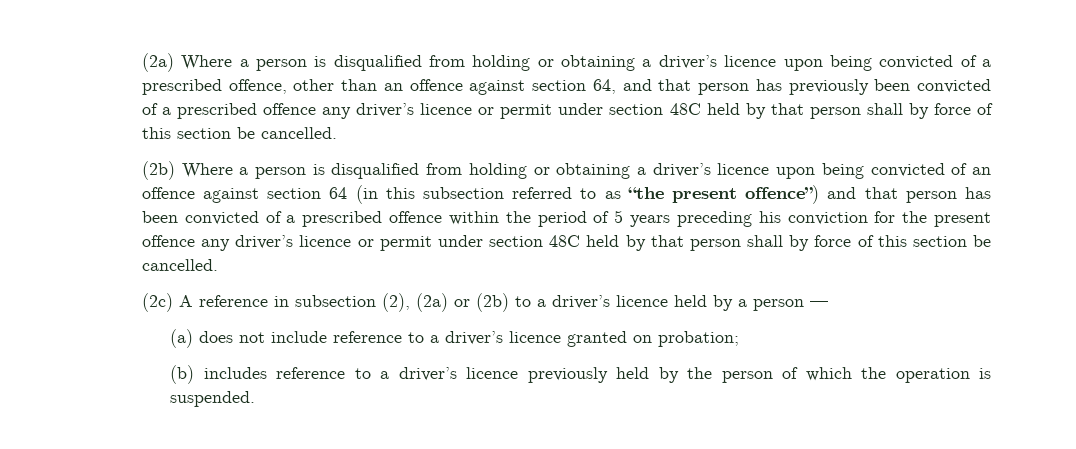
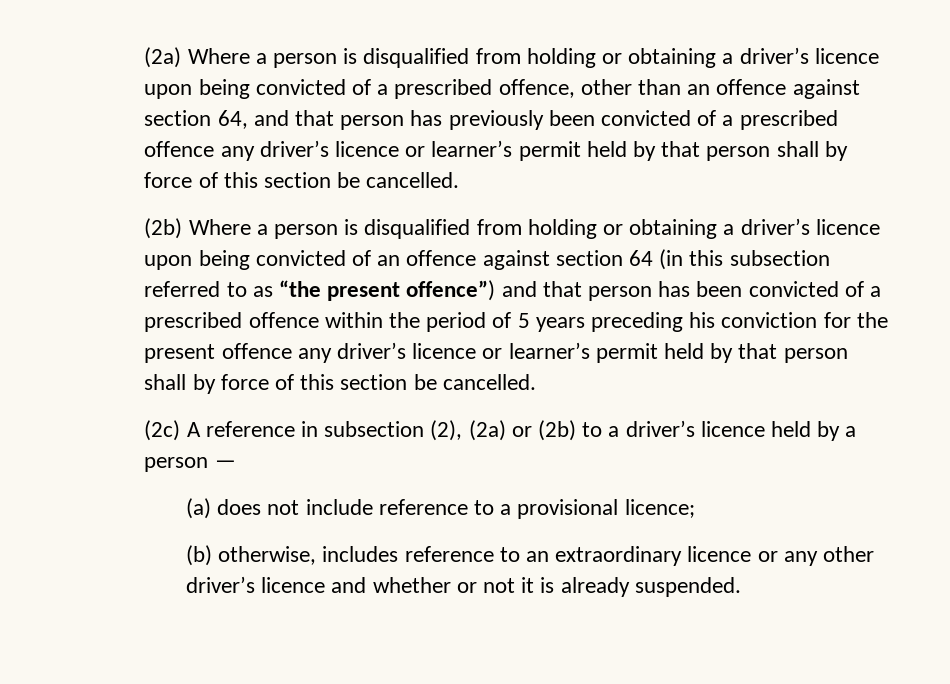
- (2a) Where a person is disqualified from holding or obtaining a driver’s licence upon being convicted of a prescribed offence, other than an offence against section 64, and that person has previously been convicted of a prescribed offence any driver’s licence or permit under section 48C held by that person shall by force of this section be cancelled.
+ (2a) Where a person is disqualified from holding or obtaining a driver’s licence upon being convicted of a prescribed offence, other than an offence against section 64, and that person has previously been convicted of a prescribed offence any driver’s licence or learner’s permit held by that person shall by force of this section be cancelled.
- (2b) Where a person is disqualified from holding or obtaining a driver’s licence upon being convicted of an offence against section 64 (in this subsection referred to as “the present offence”) and that person has been convicted of a prescribed offence within the period of 5 years preceding his conviction for the present offence any driver’s licence or permit under section 48C held by that person shall by force of this section be cancelled.
+ (2b) Where a person is disqualified from holding or obtaining a driver’s licence upon being convicted of an offence against section 64 (in this subsection referred to as “the present offence”) and that person has been convicted of a prescribed offence within the period of 5 years preceding his conviction for the present offence any driver’s licence or learner’s permit held by that person shall by force of this section be cancelled.
- (a) does not include reference to a driver’s licence granted on probation;
+ (a) does not include reference to a provisional licence;
- (b) includes reference to a driver’s licence previously held by the person of which the operation is suspended.
+ (b) otherwise, includes reference to an extraordinary licence or any other driver’s licence and whether or not it is already suspended.

